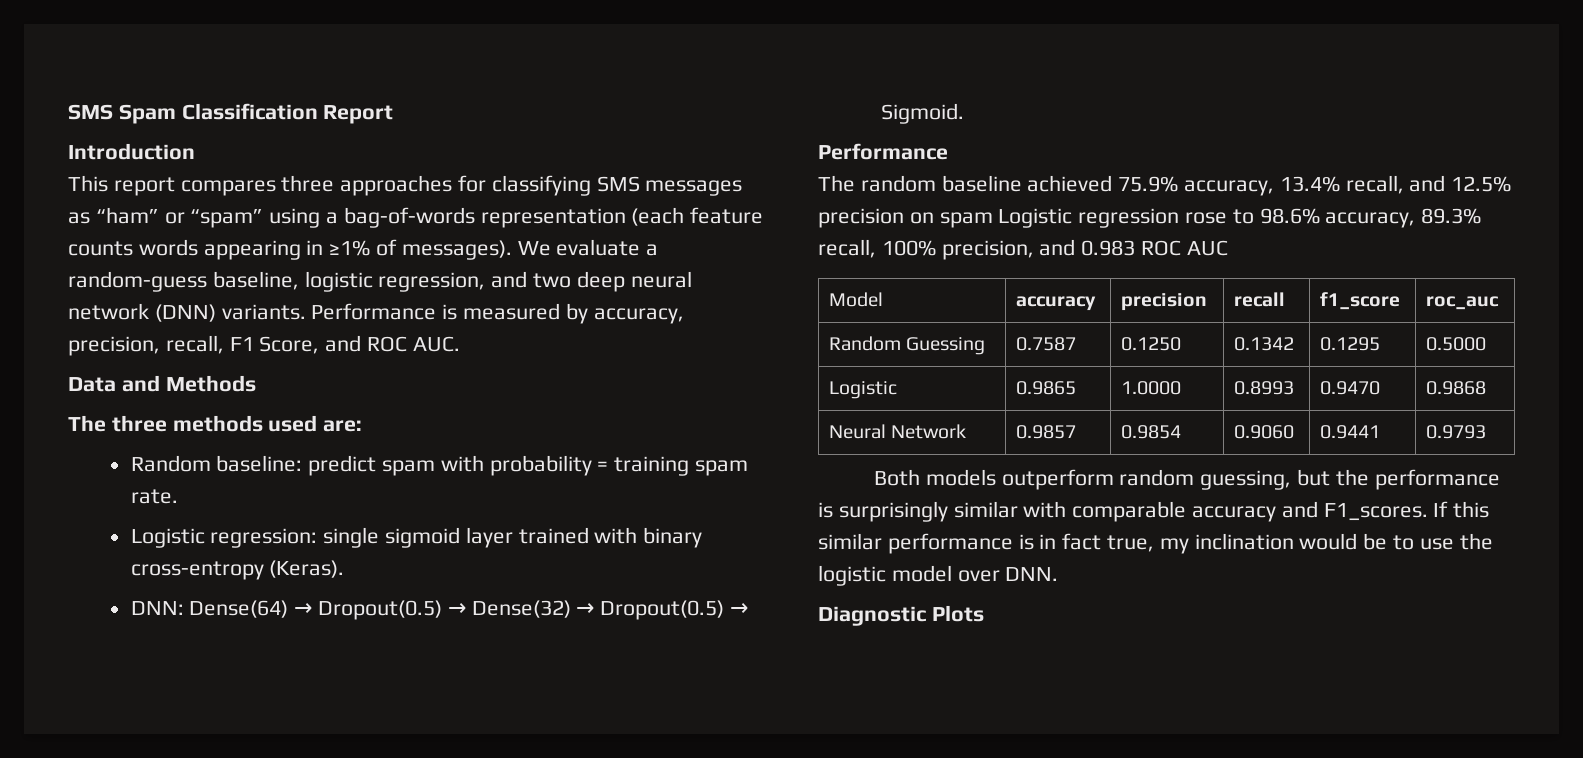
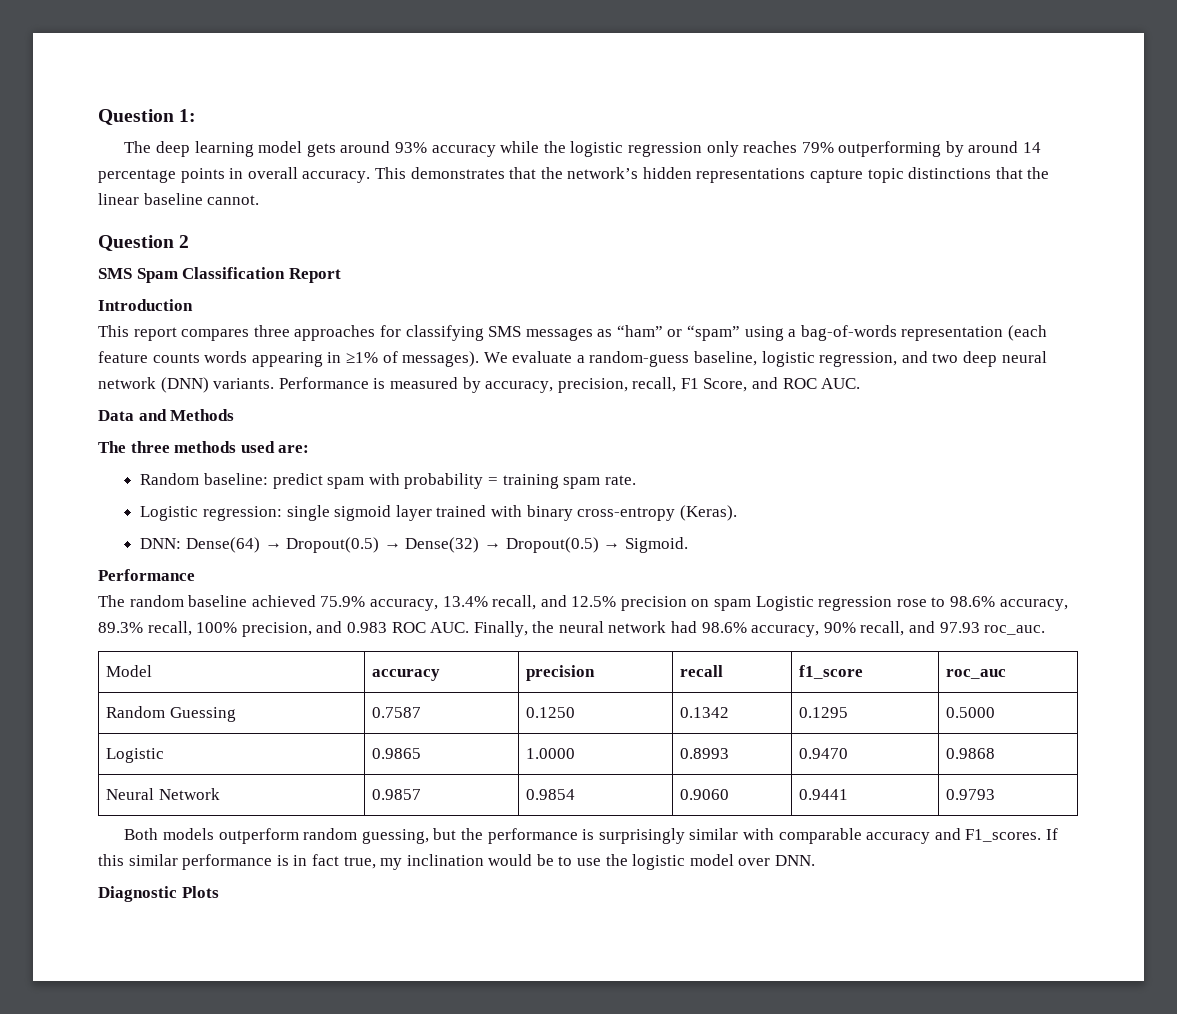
+ Question 1:
+ The deep learning model gets around 93% accuracy while the logistic regression only reaches 79% outperforming by around 14 percentage points in overall accuracy. This demonstrates that the network’s hidden representations capture topic distinctions that the linear baseline cannot.
+ Question 2
- The random baseline achieved 75.9% accuracy, 13.4% recall, and 12.5% precision on spam Logistic regression rose to 98.6% accuracy, 89.3% recall, 100% precision, and 0.983 ROC AUC
+ The random baseline achieved 75.9% accuracy, 13.4% recall, and 12.5% precision on spam Logistic regression rose to 98.6% accuracy, 89.3% recall, 100% precision, and 0.983 ROC AUC. Finally, the neural network had 98.6% accuracy, 90% recall, and 97.93 roc_auc.

